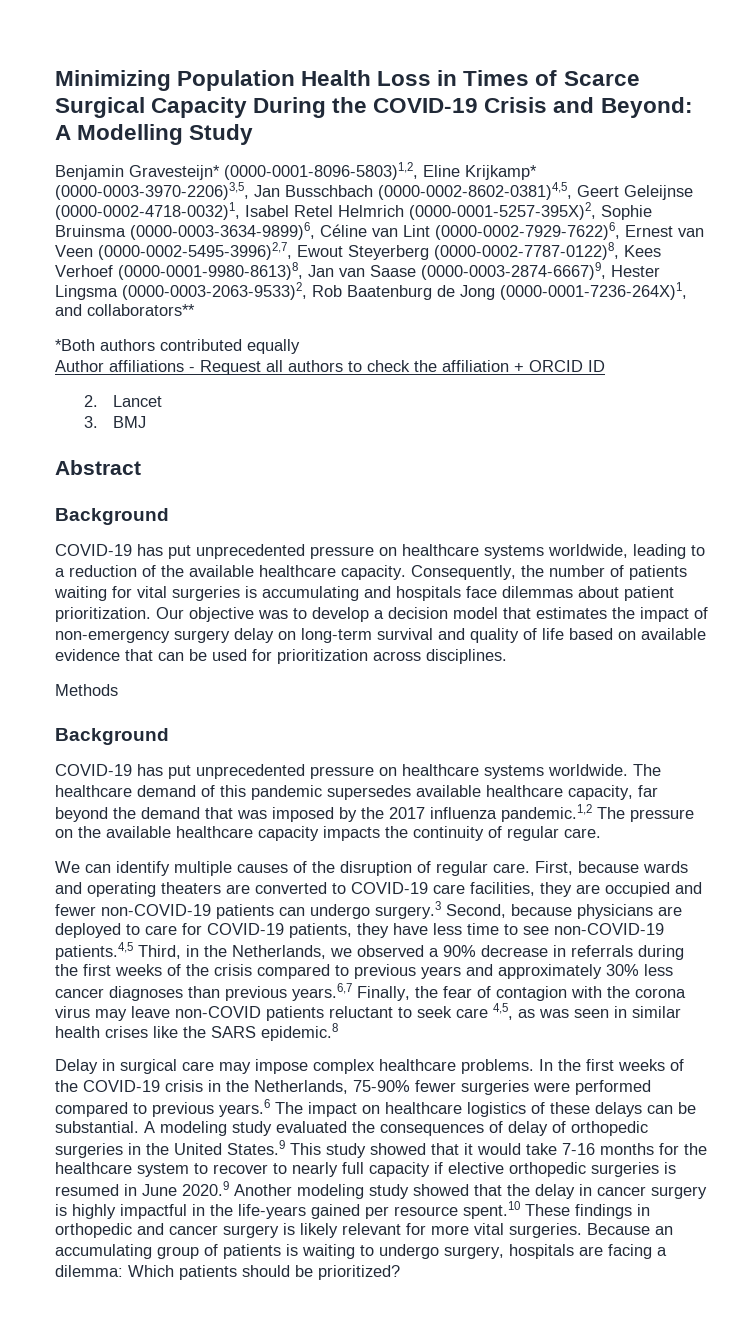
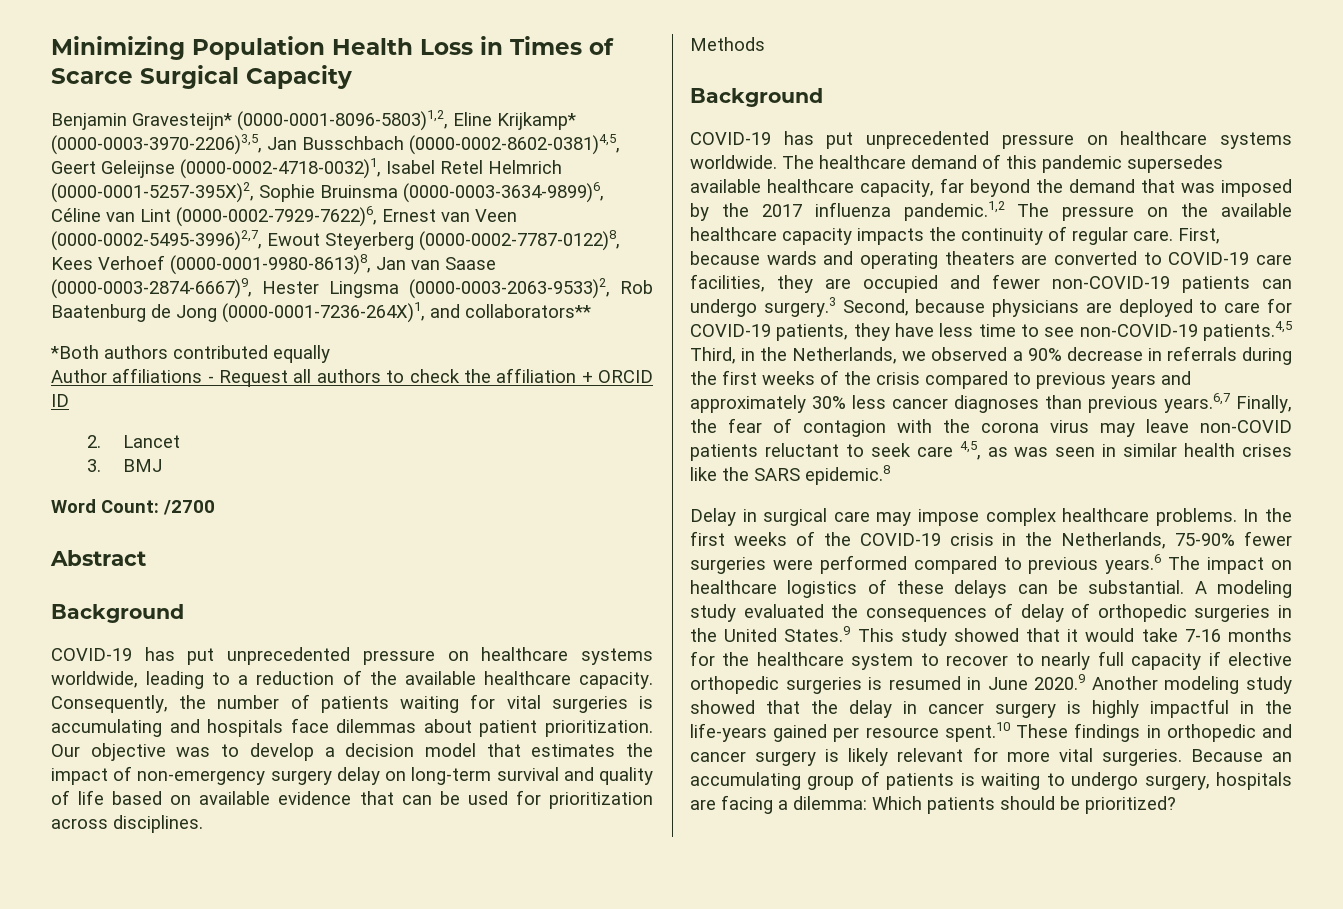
- Minimizing Population Health Loss in Times of Scarce Surgical Capacity During the COVID-19 Crisis and Beyond: A Modelling Study
+ Minimizing Population Health Loss in Times of Scarce Surgical Capacity
+ Word Count: /2700
- The healthcare demand of this pandemic supersedes available healthcare capacity, far beyond the demand that was imposed by the 2017 influenza pandemic.1,2 The pressure on the available healthcare capacity impacts the continuity of regular care.
- We can identify multiple causes of the disruption of regular care. First, because wards and operating theaters are converted to COVID-19 care facilities, they are occupied and fewer non-COVID-19 patients can undergo surgery.3 Second, because physicians are deployed to care for COVID-19 patients, they have less time to see non-COVID-19 patients.4,5 Third, in the Netherlands, we observed a 90% decrease in referrals during the first weeks of the crisis compared to previous years and approximately 30% less cancer diagnoses than previous years.6,7 Finally, the fear of contagion with the corona virus may leave non-COVID patients reluctant to seek care 4,5, as was seen in similar health crises like the SARS epidemic.8
+ The healthcare demand of this pandemic supersedes available healthcare capacity, far beyond the demand that was imposed by the 2017 influenza pandemic.1,2 The pressure on the available healthcare capacity impacts the continuity of regular care. First, because wards and operating theaters are converted to COVID-19 care facilities, they are occupied and fewer non-COVID-19 patients can undergo surgery.3 Second, because physicians are deployed to care for COVID-19 patients, they have less time to see non-COVID-19 patients.4,5 Third, in the Netherlands, we observed a 90% decrease in referrals during the first weeks of the crisis compared to previous years and approximately 30% less cancer diagnoses than previous years.6,7 Finally, the fear of contagion with the corona virus may leave non-COVID patients reluctant to seek care 4,5, as was seen in similar health crises like the SARS epidemic.8

